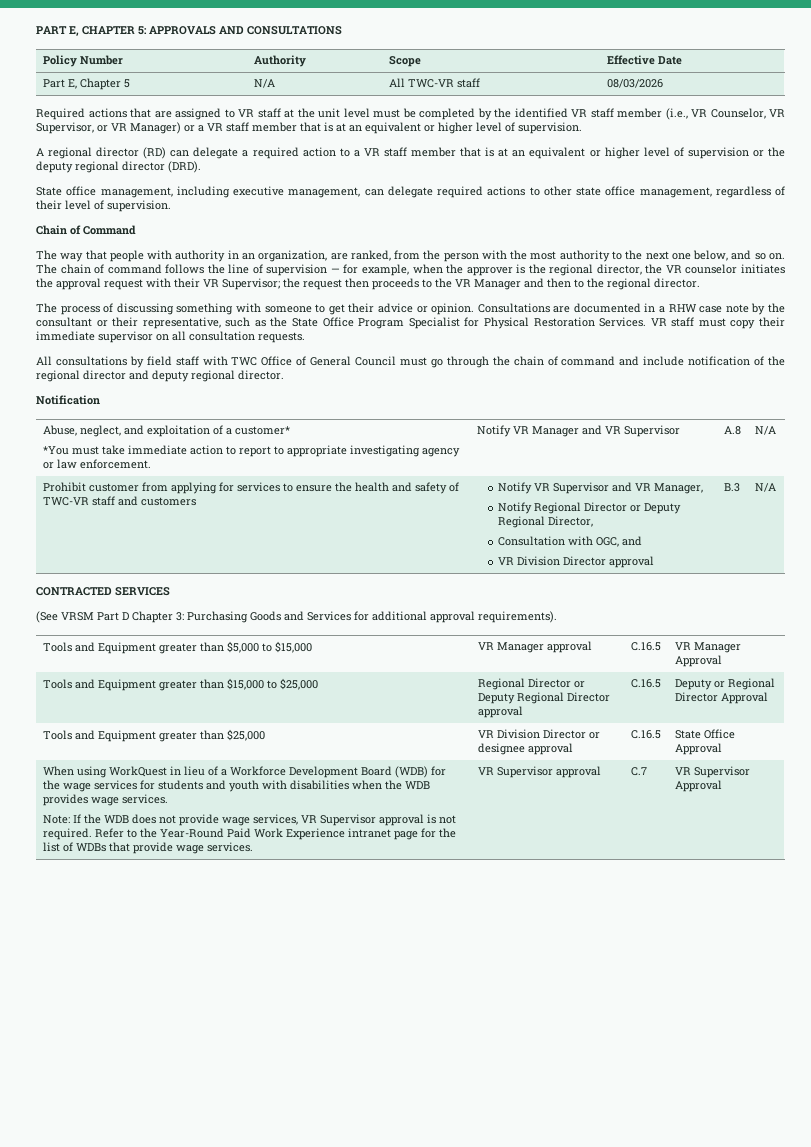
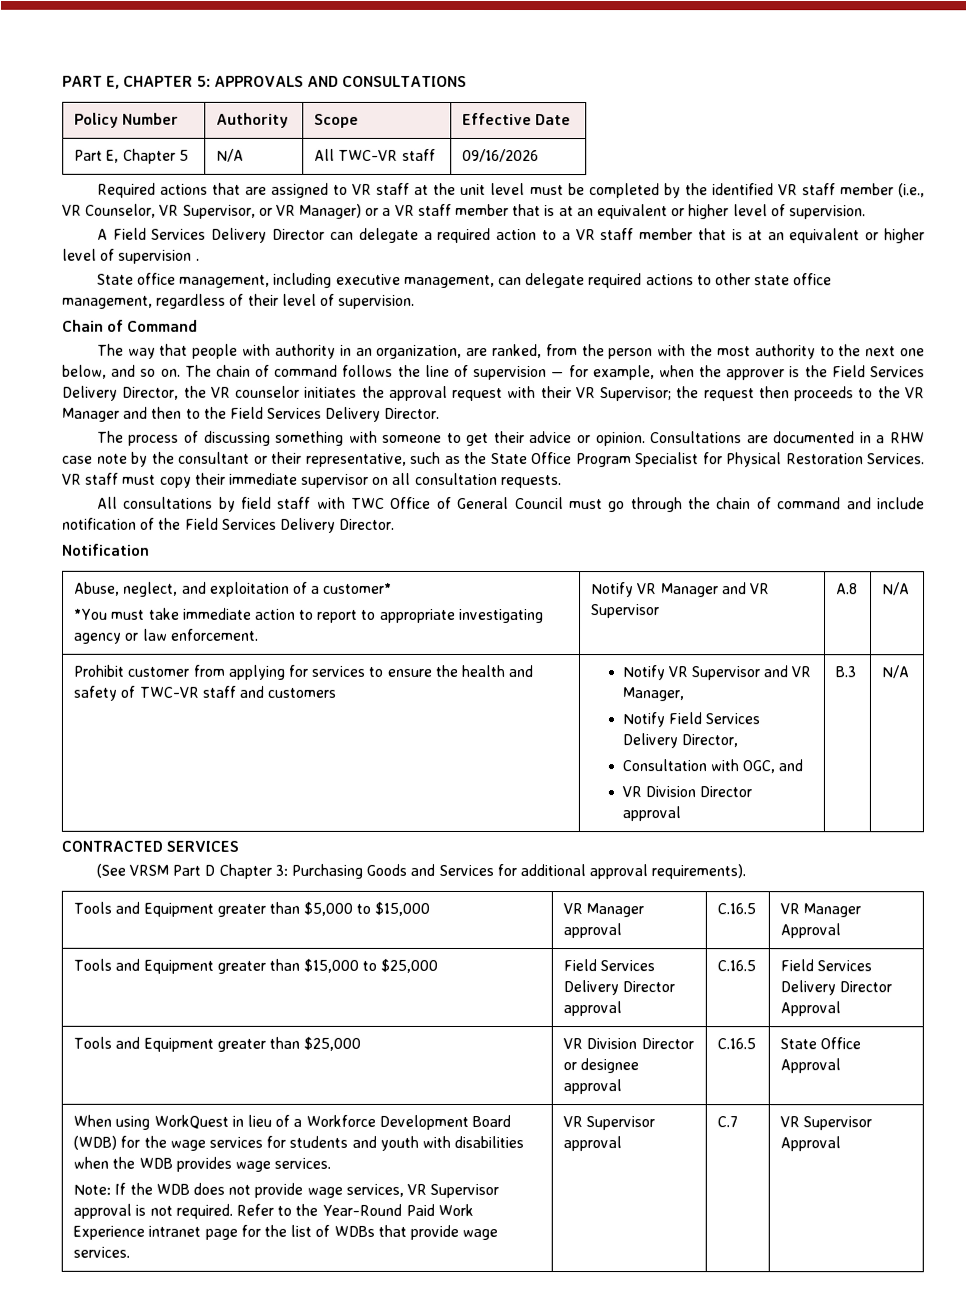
- Part E, Chapter 5 | N/A | All TWC-VR staff | 08/03/2026
+ Part E, Chapter 5 | N/A | All TWC-VR staff | 09/16/2026
- A regional director (RD) can delegate a required action to a VR staff member that is at an equivalent or higher level of supervision or the deputy regional director (DRD).
+ A Field Services Delivery Director can delegate a required action to a VR staff member that is at an equivalent or higher level of supervision .
- The chain of command follows the line of supervision — for example, when the approver is the regional director, the VR counselor initiates the approval request with their VR Supervisor; the request then proceeds to the VR Manager and then to the regional director.
+ The chain of command follows the line of supervision — for example, when the approver is the Field Services Delivery Director, the VR counselor initiates the approval request with their VR Supervisor; the request then proceeds to the VR Manager and then to the Field Services Delivery Director.
- All consultations by field staff with TWC Office of General Council must go through the chain of command and include notification of the regional director and deputy regional director.
+ All consultations by field staff with TWC Office of General Council must go through the chain of command and include notification of the Field Services Delivery Director.
  Prohibit customer from applying for services to ensure the health and safety of TWC-VR staff and customers | Notify VR Supervisor and VR Manager,
- Notify Regional Director or Deputy Regional Director,
+ Notify Field Services Delivery Director,
- Tools and Equipment greater than $15,000 to $25,000 | Regional Director or Deputy Regional Director approval | C.16.5 | Deputy or Regional Director Approval
+ Tools and Equipment greater than $15,000 to $25,000 | Field Services Delivery Director approval | C.16.5 | Field Services Delivery Director Approval

